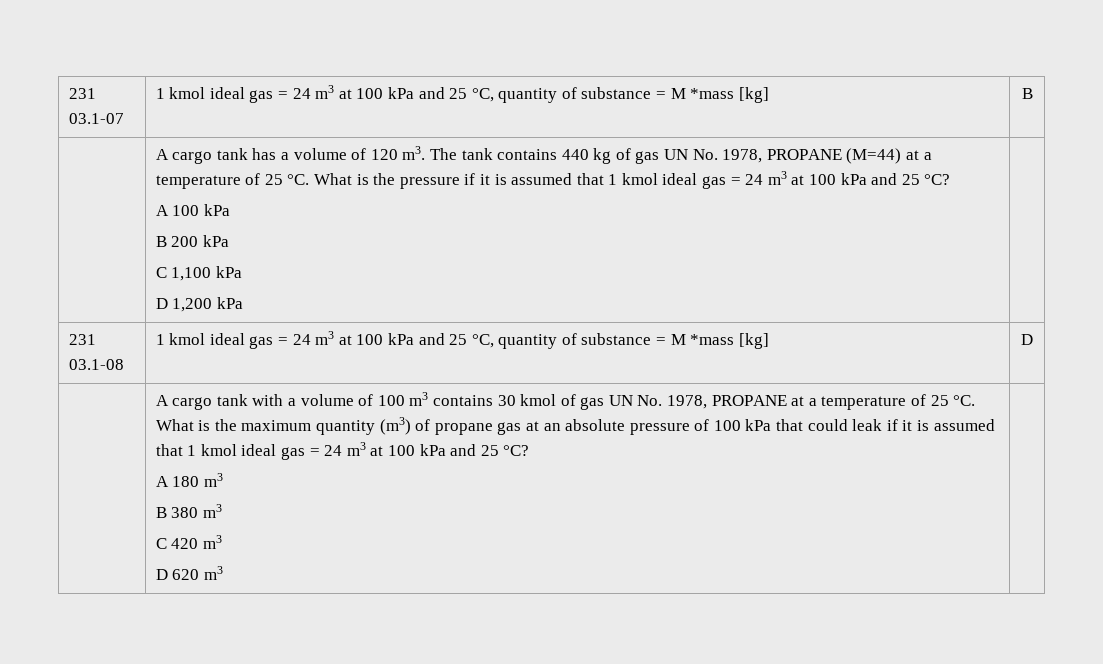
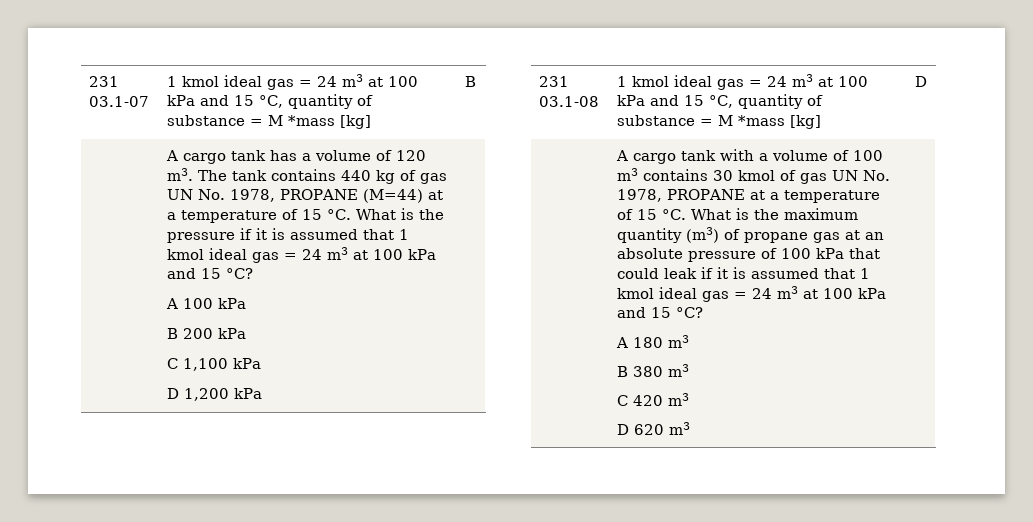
- 231 03.1-07 | 1 kmol ideal gas = 24 m3 at 100 kPa and 25 °C, quantity of substance = M *mass [kg] | B
+ 231 03.1-07 | 1 kmol ideal gas = 24 m3 at 100 kPa and 15 °C, quantity of substance = M *mass [kg] | B
- The tank contains 440 kg of gas UN No. 1978, PROPANE (M=44) at a temperature of 25 °C.
+ The tank contains 440 kg of gas UN No. 1978, PROPANE (M=44) at a temperature of 15 °C.
- What is the pressure if it is assumed that 1 kmol ideal gas = 24 m3 at 100 kPa and 25 °C?
+ What is the pressure if it is assumed that 1 kmol ideal gas = 24 m3 at 100 kPa and 15 °C?
- 231 03.1-08 | 1 kmol ideal gas = 24 m3 at 100 kPa and 25 °C, quantity of substance = M *mass [kg] | D
+ 231 03.1-08 | 1 kmol ideal gas = 24 m3 at 100 kPa and 15 °C, quantity of substance = M *mass [kg] | D
- A cargo tank with a volume of 100 m3 contains 30 kmol of gas UN No. 1978, PROPANE at a temperature of 25 °C.
+ A cargo tank with a volume of 100 m3 contains 30 kmol of gas UN No. 1978, PROPANE at a temperature of 15 °C.
- What is the maximum quantity (m3) of propane gas at an absolute pressure of 100 kPa that could leak if it is assumed that 1 kmol ideal gas = 24 m3 at 100 kPa and 25 °C?
+ What is the maximum quantity (m3) of propane gas at an absolute pressure of 100 kPa that could leak if it is assumed that 1 kmol ideal gas = 24 m3 at 100 kPa and 15 °C?

